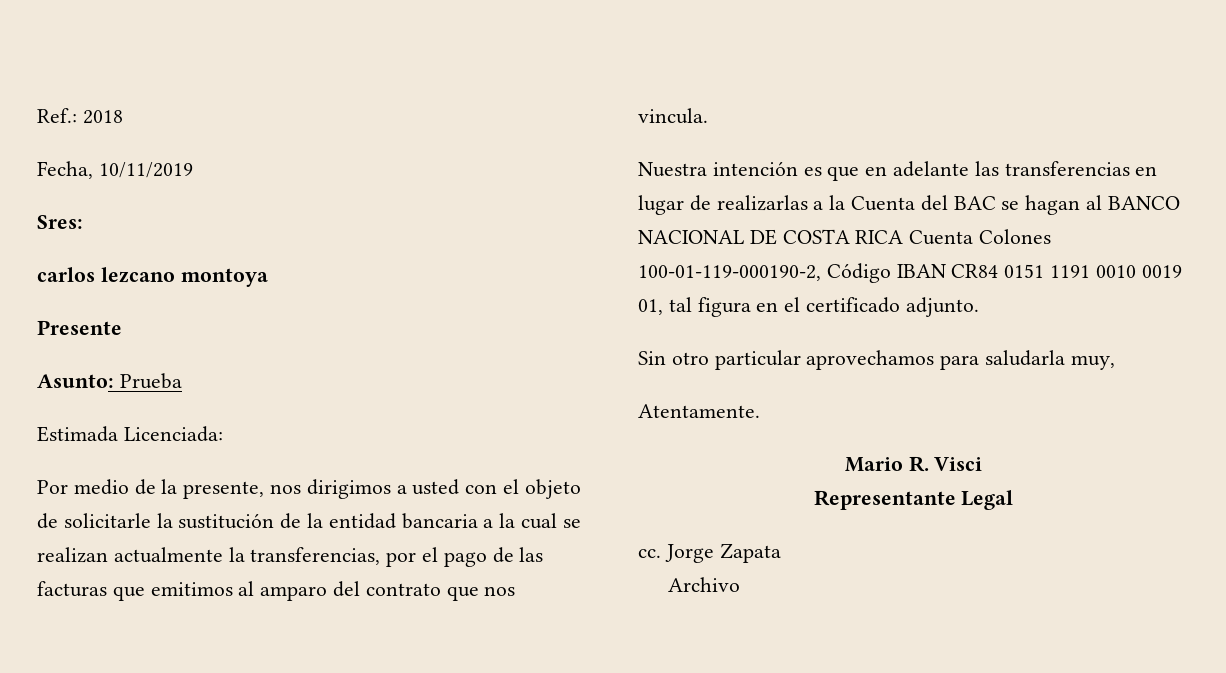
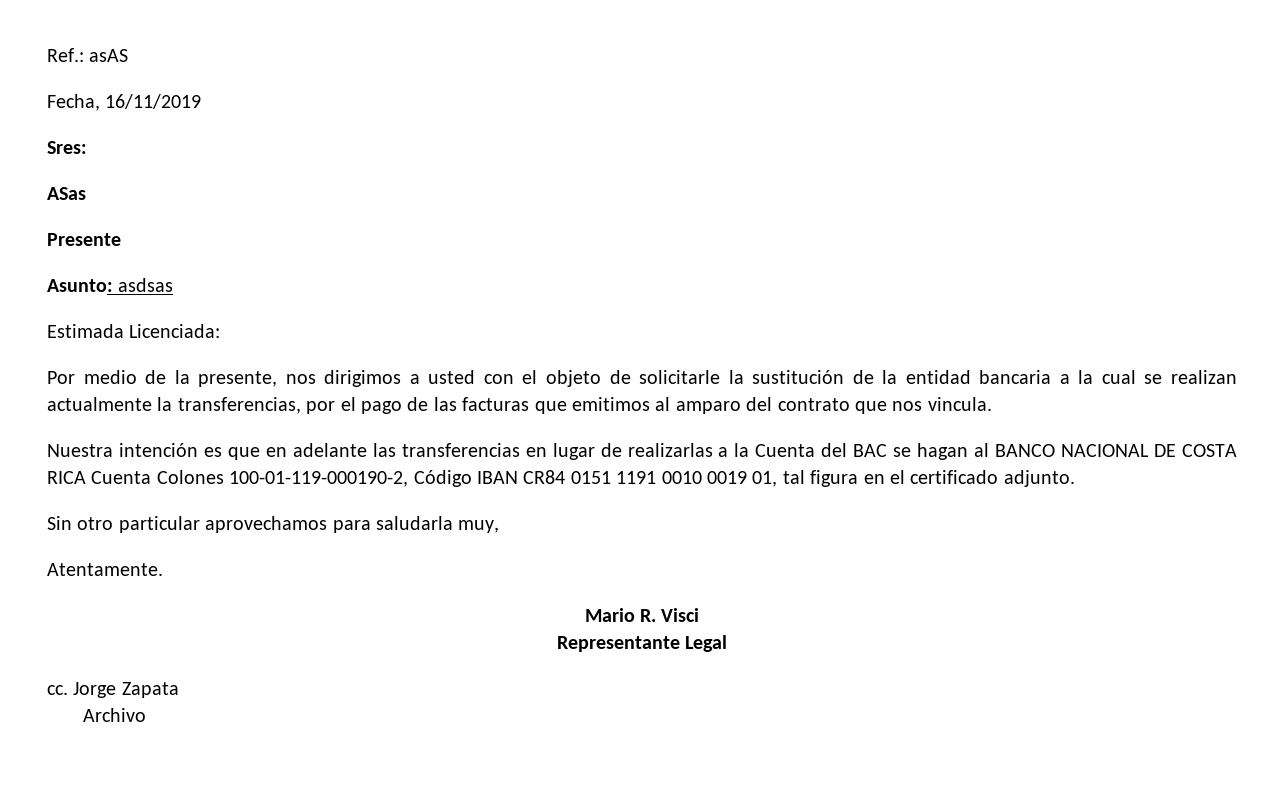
- Ref.: 2018
+ Ref.: asAS
- Fecha, 10/11/2019
+ Fecha, 16/11/2019
- carlos lezcano montoya
+ ASas
- Asunto: Prueba
+ Asunto: asdsas

